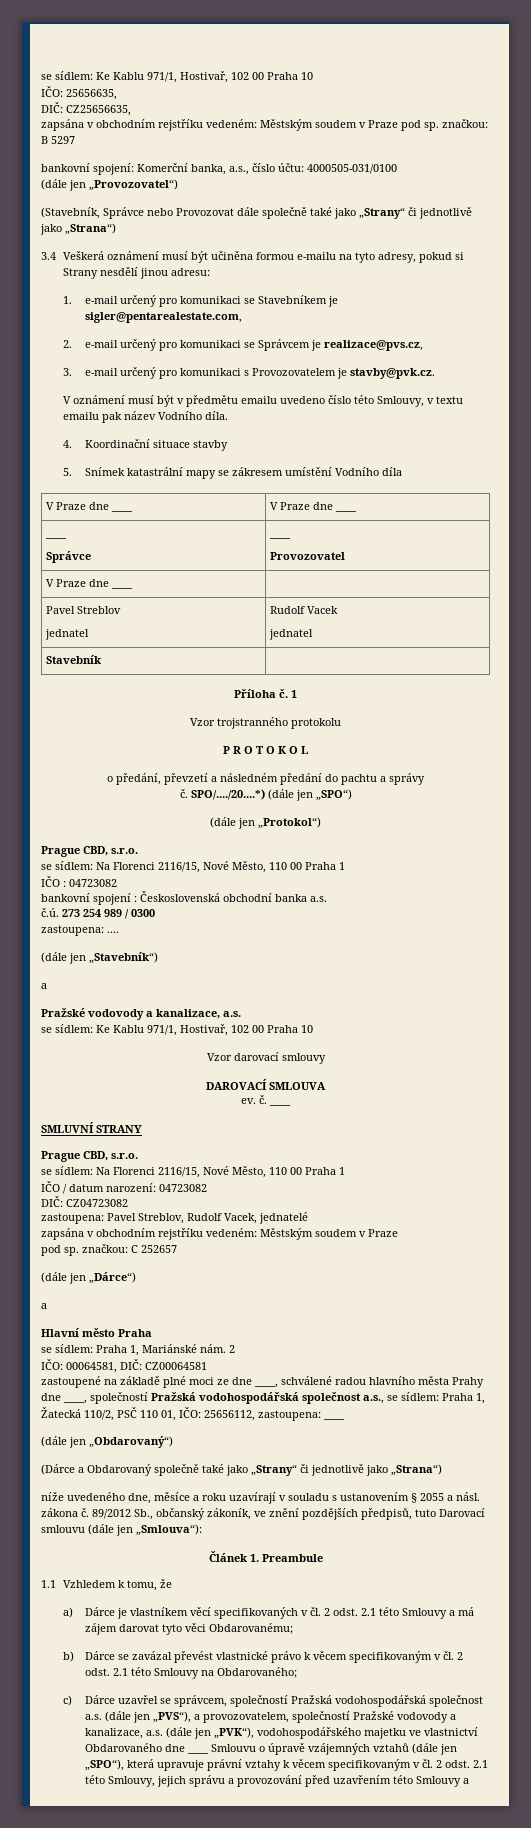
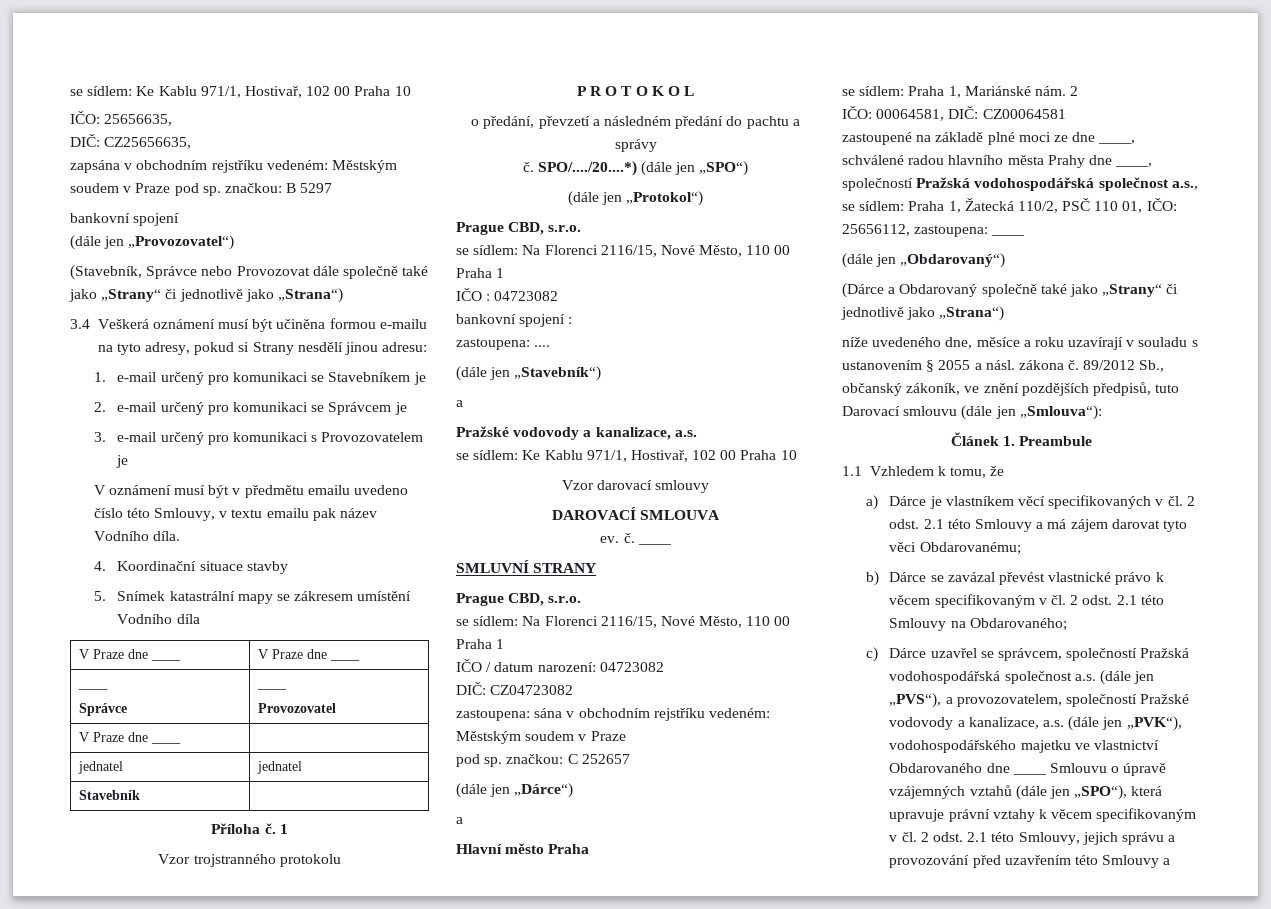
  zapsána v obchodním rejstříku vedeném: Městským soudem v Praze pod sp. značkou: B 5297
- bankovní spojení: Komerční banka, a.s., číslo účtu: 4000505-031/0100
+ bankovní spojení
- 1. e-mail určený pro komunikaci se Stavebníkem je sigler@pentarealestate.com,
+ 1. e-mail určený pro komunikaci se Stavebníkem je
- 2. e-mail určený pro komunikaci se Správcem je realizace@pvs.cz,
+ 2. e-mail určený pro komunikaci se Správcem je
- 3. e-mail určený pro komunikaci s Provozovatelem je stavby@pvk.cz.
+ 3. e-mail určený pro komunikaci s Provozovatelem je
- Pavel Streblov
- jednatel | Rudolf Vacek
- jednatel
+ jednatel | jednatel
- bankovní spojení : Československá obchodní banka a.s.
- č.ú. 273 254 989 / 0300
+ bankovní spojení :
- zastoupena: Pavel Streblov, Rudolf Vacek, jednatelé
- zapsána v obchodním rejstříku vedeném: Městským soudem v Praze
+ zastoupena: sána v obchodním rejstříku vedeném: Městským soudem v Praze

